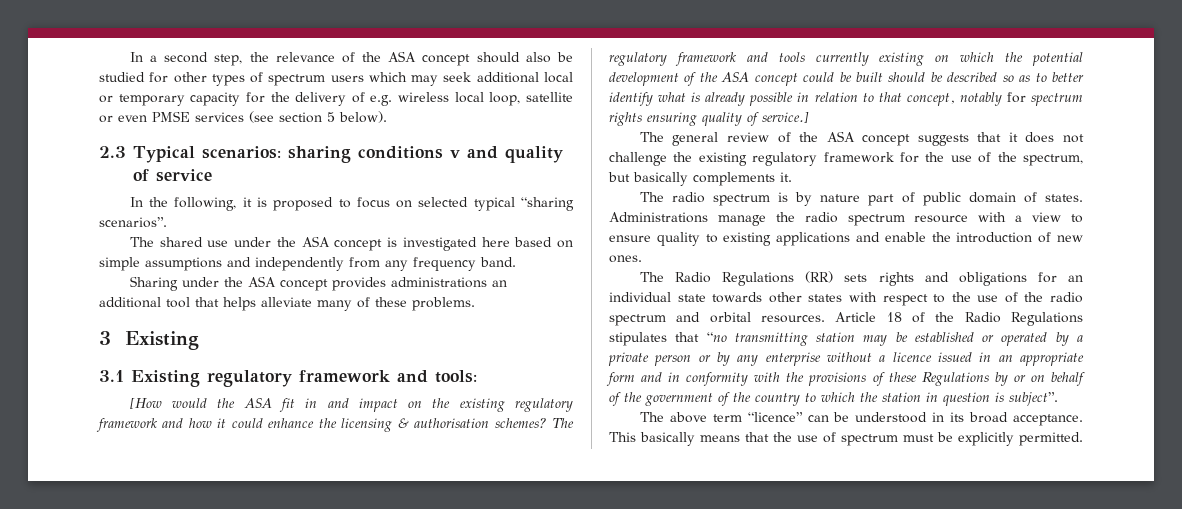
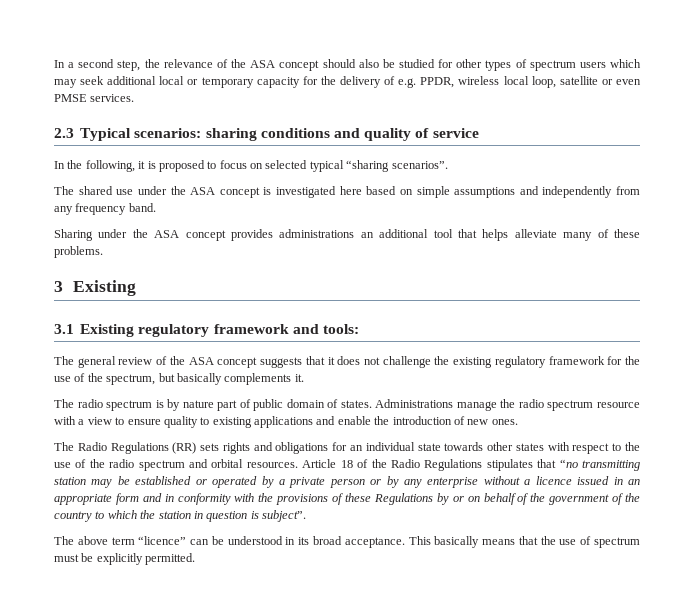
- In a second step, the relevance of the ASA concept should also be studied for other types of spectrum users which may seek additional local or temporary capacity for the delivery of e.g. wireless local loop, satellite or even PMSE services (see section 5 below).
+ In a second step, the relevance of the ASA concept should also be studied for other types of spectrum users which may seek additional local or temporary capacity for the delivery of e.g. PPDR, wireless local loop, satellite or even PMSE services.
- 2.3 Typical scenarios: sharing conditions v and quality of service
+ 2.3 Typical scenarios: sharing conditions and quality of service
- [How would the ASA fit in and impact on the existing regulatory framework and how it could enhance the licensing & authorisation schemes? The regulatory framework and tools currently existing on which the potential development of the ASA concept could be built should be described so as to better identify what is already possible in relation to that concept, notably for spectrum rights ensuring quality of service.]

